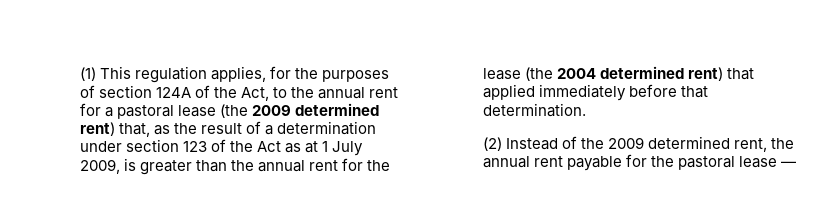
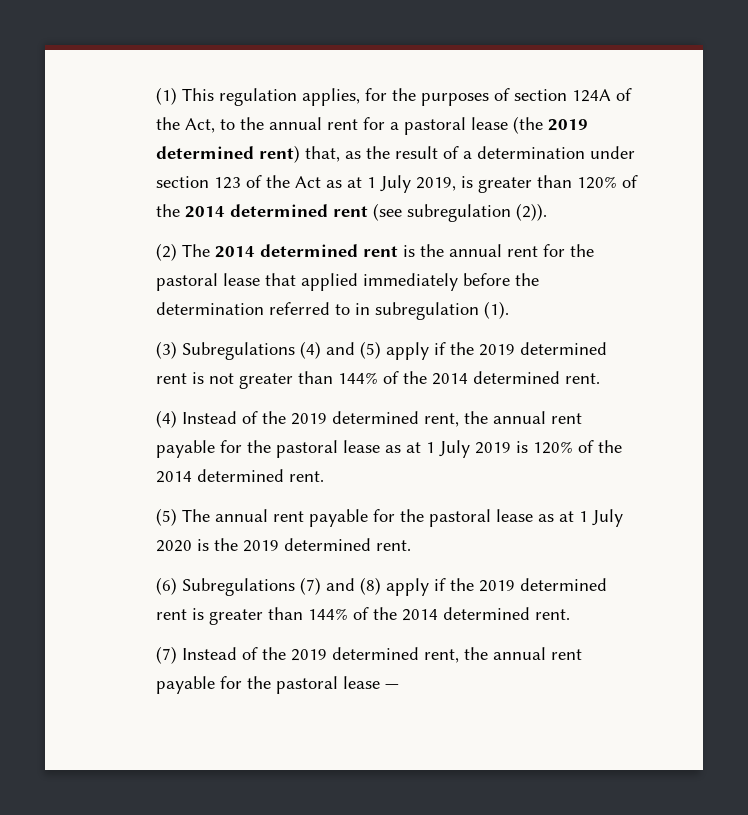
- (1) This regulation applies, for the purposes of section 124A of the Act, to the annual rent for a pastoral lease (the 2009 determined rent) that, as the result of a determination under section 123 of the Act as at 1 July 2009, is greater than the annual rent for the lease (the 2004 determined rent) that applied immediately before that determination.
- (2) Instead of the 2009 determined rent, the annual rent payable for the pastoral lease —
+ (1) This regulation applies, for the purposes of section 124A of the Act, to the annual rent for a pastoral lease (the 2019 determined rent) that, as the result of a determination under section 123 of the Act as at 1 July 2019, is greater than 120% of the 2014 determined rent (see subregulation (2)).
+ (2) The 2014 determined rent is the annual rent for the pastoral lease that applied immediately before the determination referred to in subregulation (1).
+ (3) Subregulations (4) and (5) apply if the 2019 determined rent is not greater than 144% of the 2014 determined rent.
+ (4) Instead of the 2019 determined rent, the annual rent payable for the pastoral lease as at 1 July 2019 is 120% of the 2014 determined rent.
+ (5) The annual rent payable for the pastoral lease as at 1 July 2020 is the 2019 determined rent.
+ (6) Subregulations (7) and (8) apply if the 2019 determined rent is greater than 144% of the 2014 determined rent.
+ (7) Instead of the 2019 determined rent, the annual rent payable for the pastoral lease —

